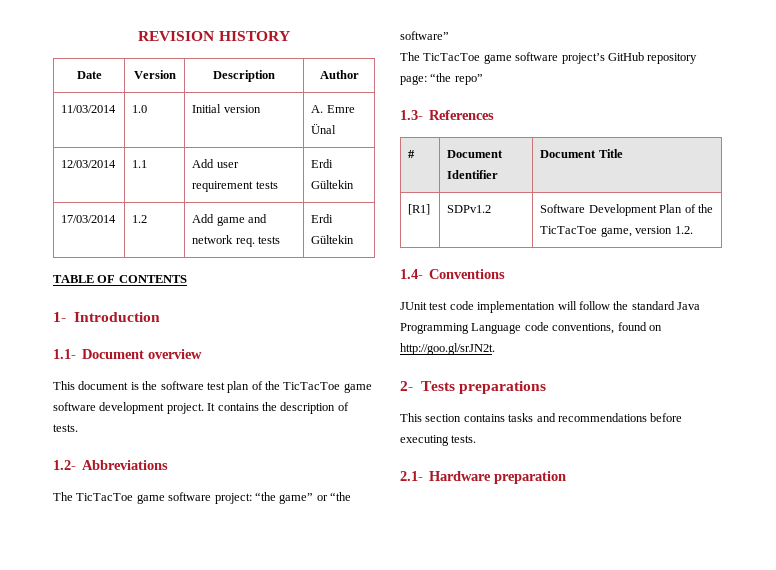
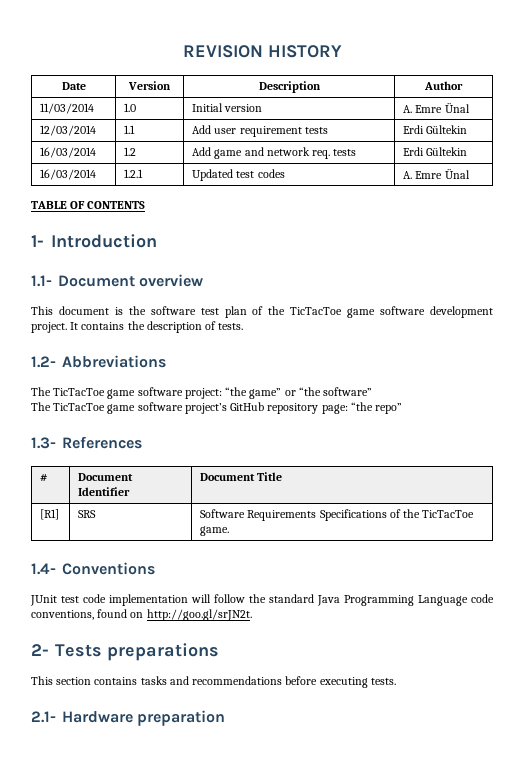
- 17/03/2014 | 1.2 | Add game and network req. tests | Erdi Gültekin
+ 16/03/2014 | 1.2 | Add game and network req. tests | Erdi Gültekin
+ 16/03/2014 | 1.2.1 | Updated test codes | A. Emre Ünal
- [R1] | SDPv1.2 | Software Development Plan of the TicTacToe game, version 1.2.
+ [R1] | SRS | Software Requirements Specifications of the TicTacToe game.

